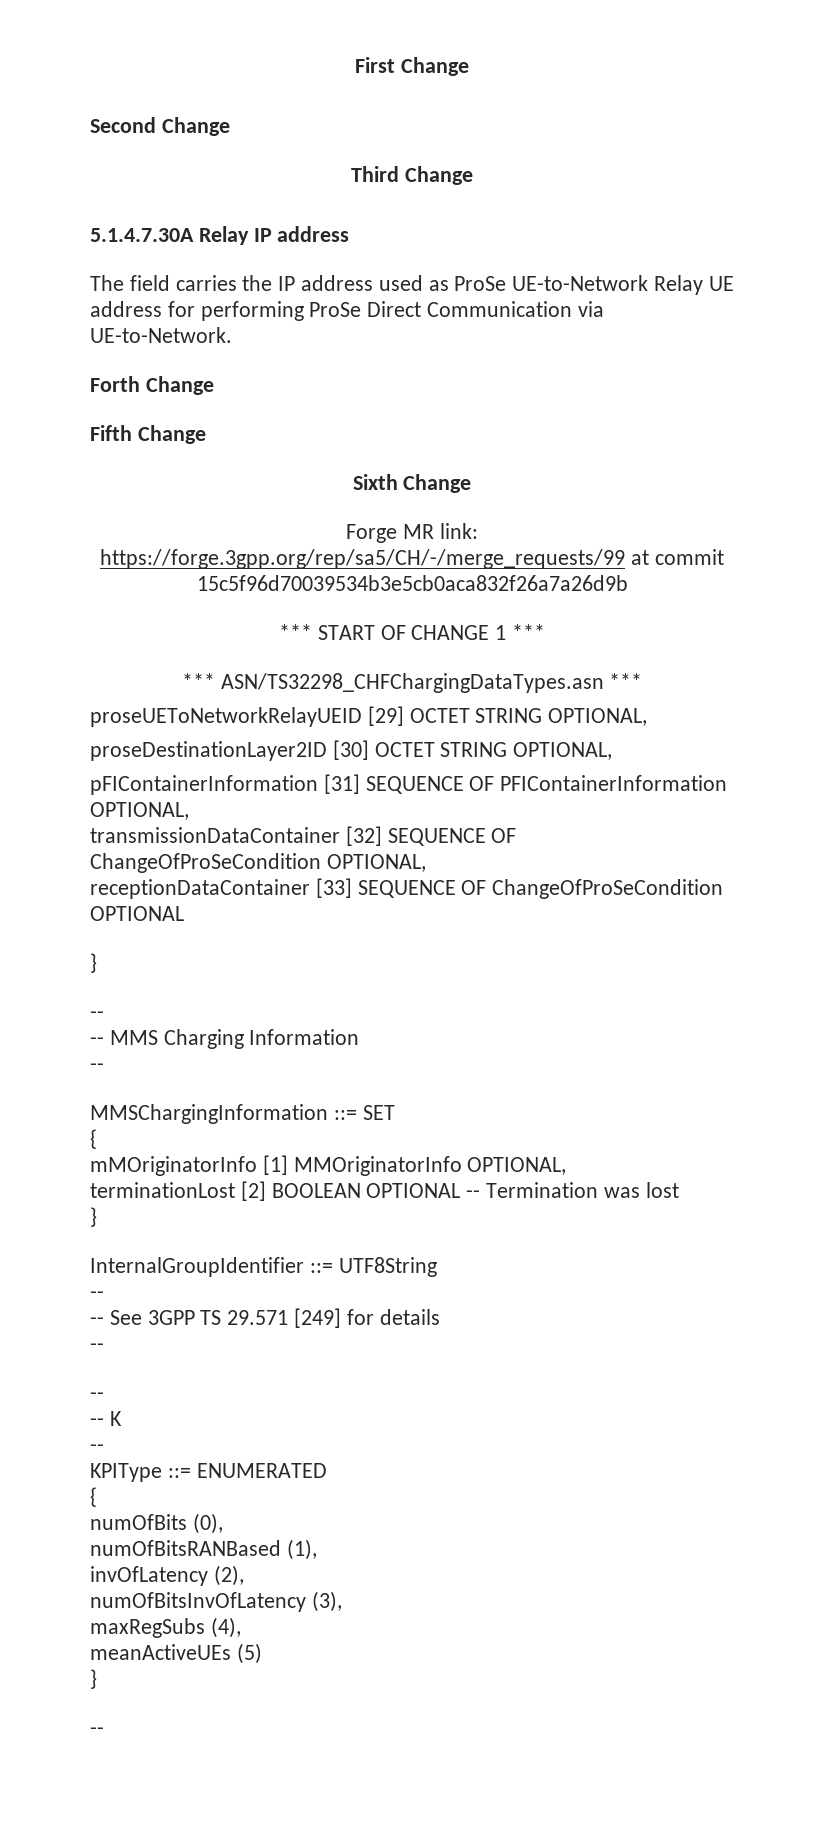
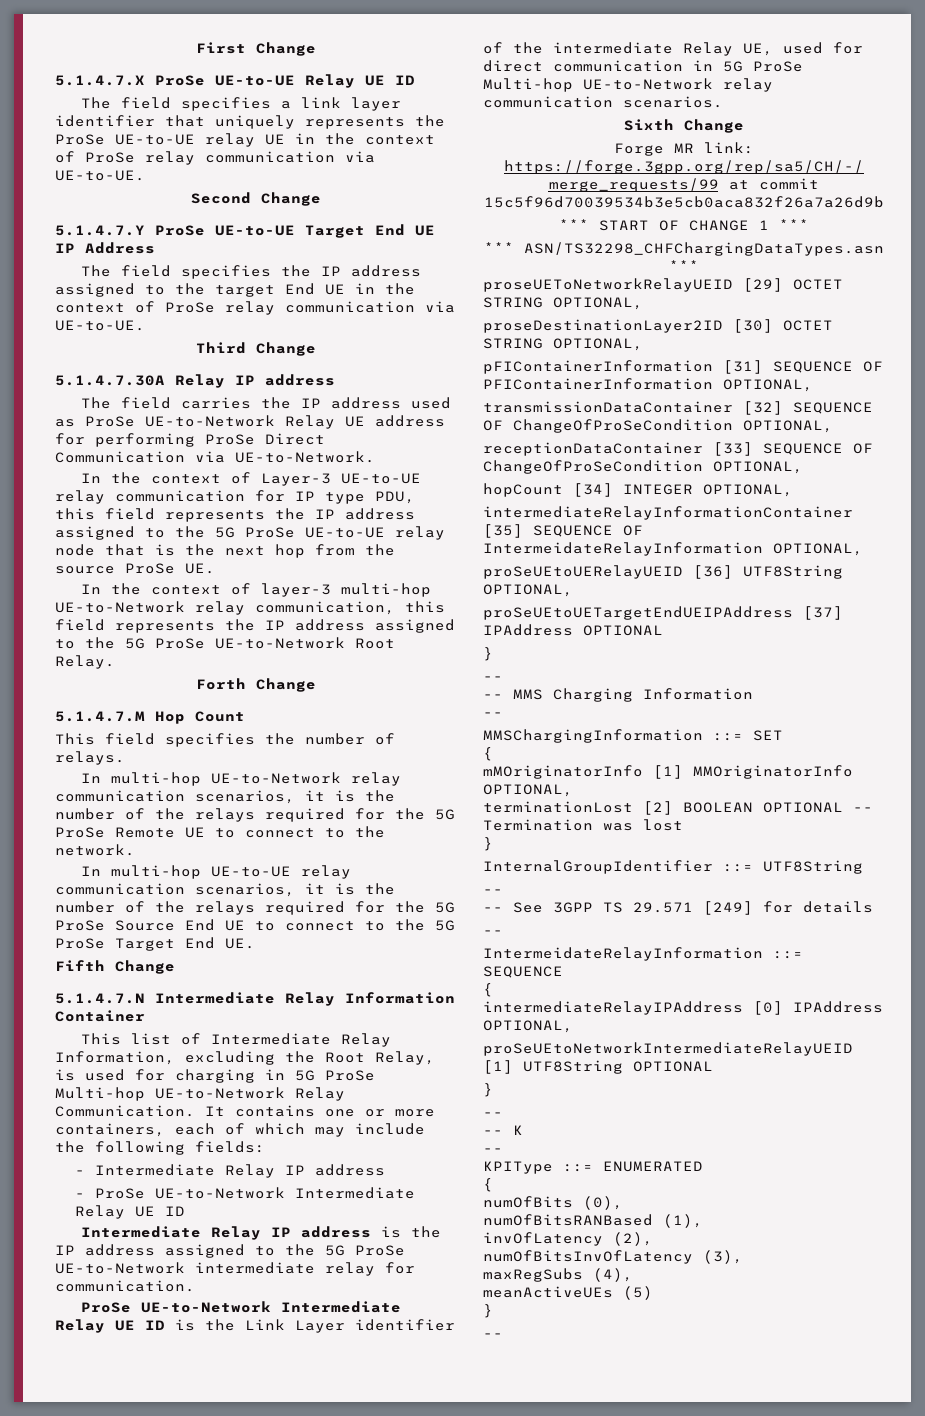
+ 5.1.4.7.X ProSe UE-to-UE Relay UE ID
+ The field specifies a link layer identifier that uniquely represents the ProSe UE-to-UE relay UE in the context of ProSe relay communication via UE-to-UE.
  Second Change
+ 5.1.4.7.Y ProSe UE-to-UE Target End UE IP Address
+ The field specifies the IP address assigned to the target End UE in the context of ProSe relay communication via UE-to-UE.
+ In the context of Layer-3 UE-to-UE relay communication for IP type PDU, this field represents the IP address assigned to the 5G ProSe UE-to-UE relay node that is the next hop from the source ProSe UE.
+ In the context of layer-3 multi-hop UE-to-Network relay communication, this field represents the IP address assigned to the 5G ProSe UE-to-Network Root Relay.
  Forth Change
+ 5.1.4.7.M Hop Count
+ This field specifies the number of relays.
+ In multi-hop UE-to-Network relay communication scenarios, it is the number of the relays required for the 5G ProSe Remote UE to connect to the network.
+ In multi-hop UE-to-UE relay communication scenarios, it is the number of the relays required for the 5G ProSe Source End UE to connect to the 5G ProSe Target End UE.
  Fifth Change
+ 5.1.4.7.N Intermediate Relay Information Container
+ This list of Intermediate Relay Information, excluding the Root Relay, is used for charging in 5G ProSe Multi-hop UE-to-Network Relay Communication. It contains one or more containers, each of which may include the following fields:
+ - Intermediate Relay IP address
+ - ProSe UE-to-Network Intermediate Relay UE ID
+ Intermediate Relay IP address is the IP address assigned to the 5G ProSe UE-to-Network intermediate relay for communication.
+ ProSe UE-to-Network Intermediate Relay UE ID is the Link Layer identifier of the intermediate Relay UE, used for direct communication in 5G ProSe Multi-hop UE-to-Network relay communication scenarios.
- receptionDataContainer [33] SEQUENCE OF ChangeOfProSeCondition OPTIONAL
+ receptionDataContainer [33] SEQUENCE OF ChangeOfProSeCondition OPTIONAL,
+ hopCount [34] INTEGER OPTIONAL,
+ intermediateRelayInformationContainer [35] SEQUENCE OF IntermeidateRelayInformation OPTIONAL,
+ proSeUEtoUERelayUEID [36] UTF8String OPTIONAL,
+ proSeUEtoUETargetEndUEIPAddress [37] IPAddress OPTIONAL
+ IntermeidateRelayInformation ::= SEQUENCE
+ {
+ intermediateRelayIPAddress [0] IPAddress OPTIONAL,
+ proSeUEtoNetworkIntermediateRelayUEID [1] UTF8String OPTIONAL
+ }

